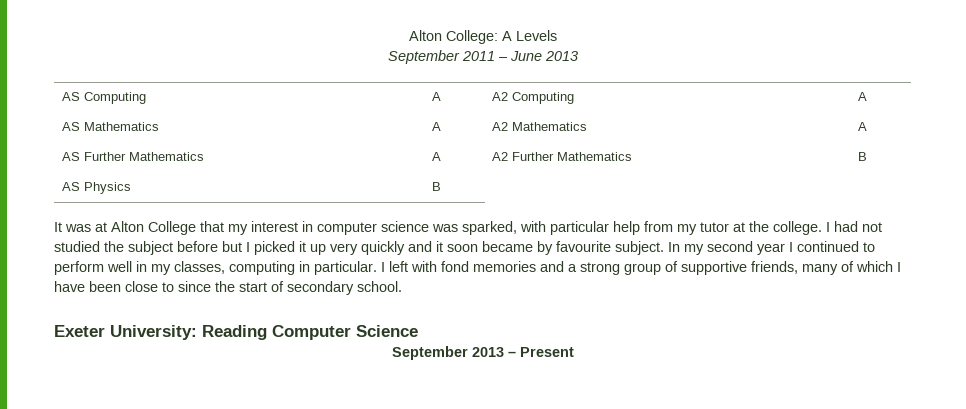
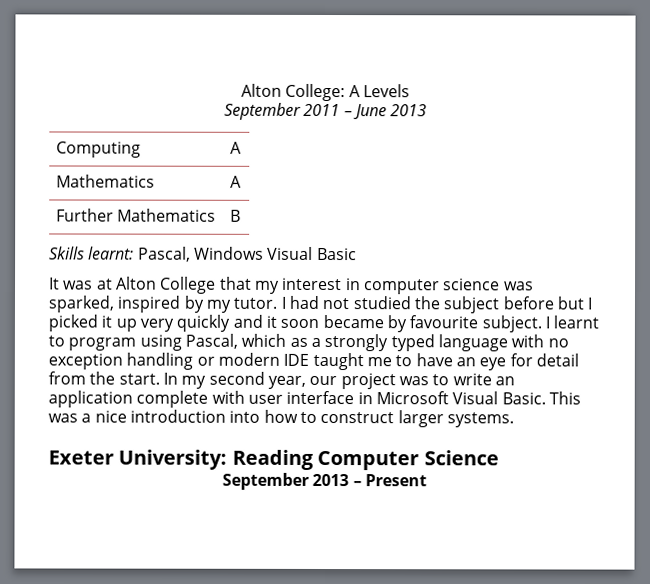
- AS Computing | A | A2 Computing | A
- AS Mathematics | A | A2 Mathematics | A
- AS Further Mathematics | A | A2 Further Mathematics | B
- AS Physics | B
+ Computing | A
+ Mathematics | A
+ Further Mathematics | B
+ Skills learnt: Pascal, Windows Visual Basic
- It was at Alton College that my interest in computer science was sparked, with particular help from my tutor at the college.
+ It was at Alton College that my interest in computer science was sparked, inspired by my tutor.
- In my second year I continued to perform well in my classes, computing in particular. I left with fond memories and a strong group of supportive friends, many of which I have been close to since the start of secondary school.
+ I learnt to program using Pascal, which as a strongly typed language with no exception handling or modern IDE taught me to have an eye for detail from the start. In my second year, our project was to write an application complete with user interface in Microsoft Visual Basic. This was a nice introduction into how to construct larger systems.

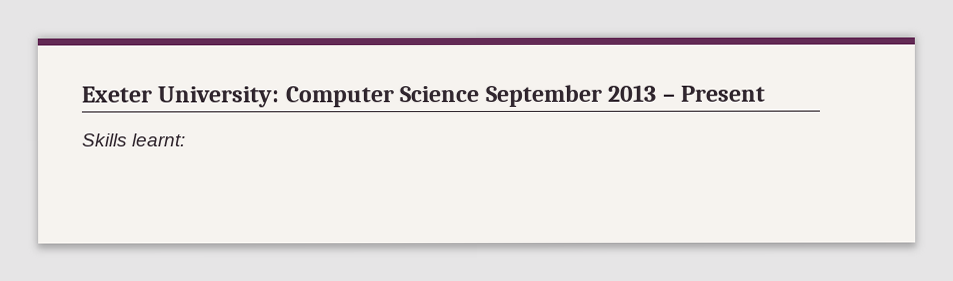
- Alton College: A Levels
- September 2011 – June 2013
- Computing | A
- Mathematics | A
- Further Mathematics | B
- Skills learnt: Pascal, Windows Visual Basic
- It was at Alton College that my interest in computer science was sparked, inspired by my tutor. I had not studied the subject before but I picked it up very quickly and it soon became by favourite subject. I learnt to program using Pascal, which as a strongly typed language with no exception handling or modern IDE taught me to have an eye for detail from the start. In my second year, our project was to write an application complete with user interface in Microsoft Visual Basic. This was a nice introduction into how to construct larger systems.
- Exeter University: Reading Computer Science
- September 2013 – Present
+ Exeter University: Computer Science September 2013 – Present
+ Skills learnt:

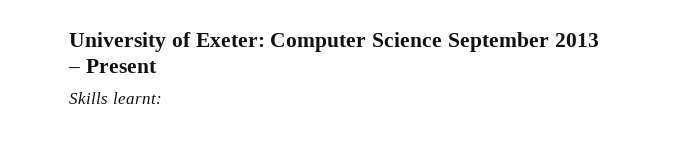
- Exeter University: Computer Science September 2013 – Present
+ University of Exeter: Computer Science September 2013 – Present

